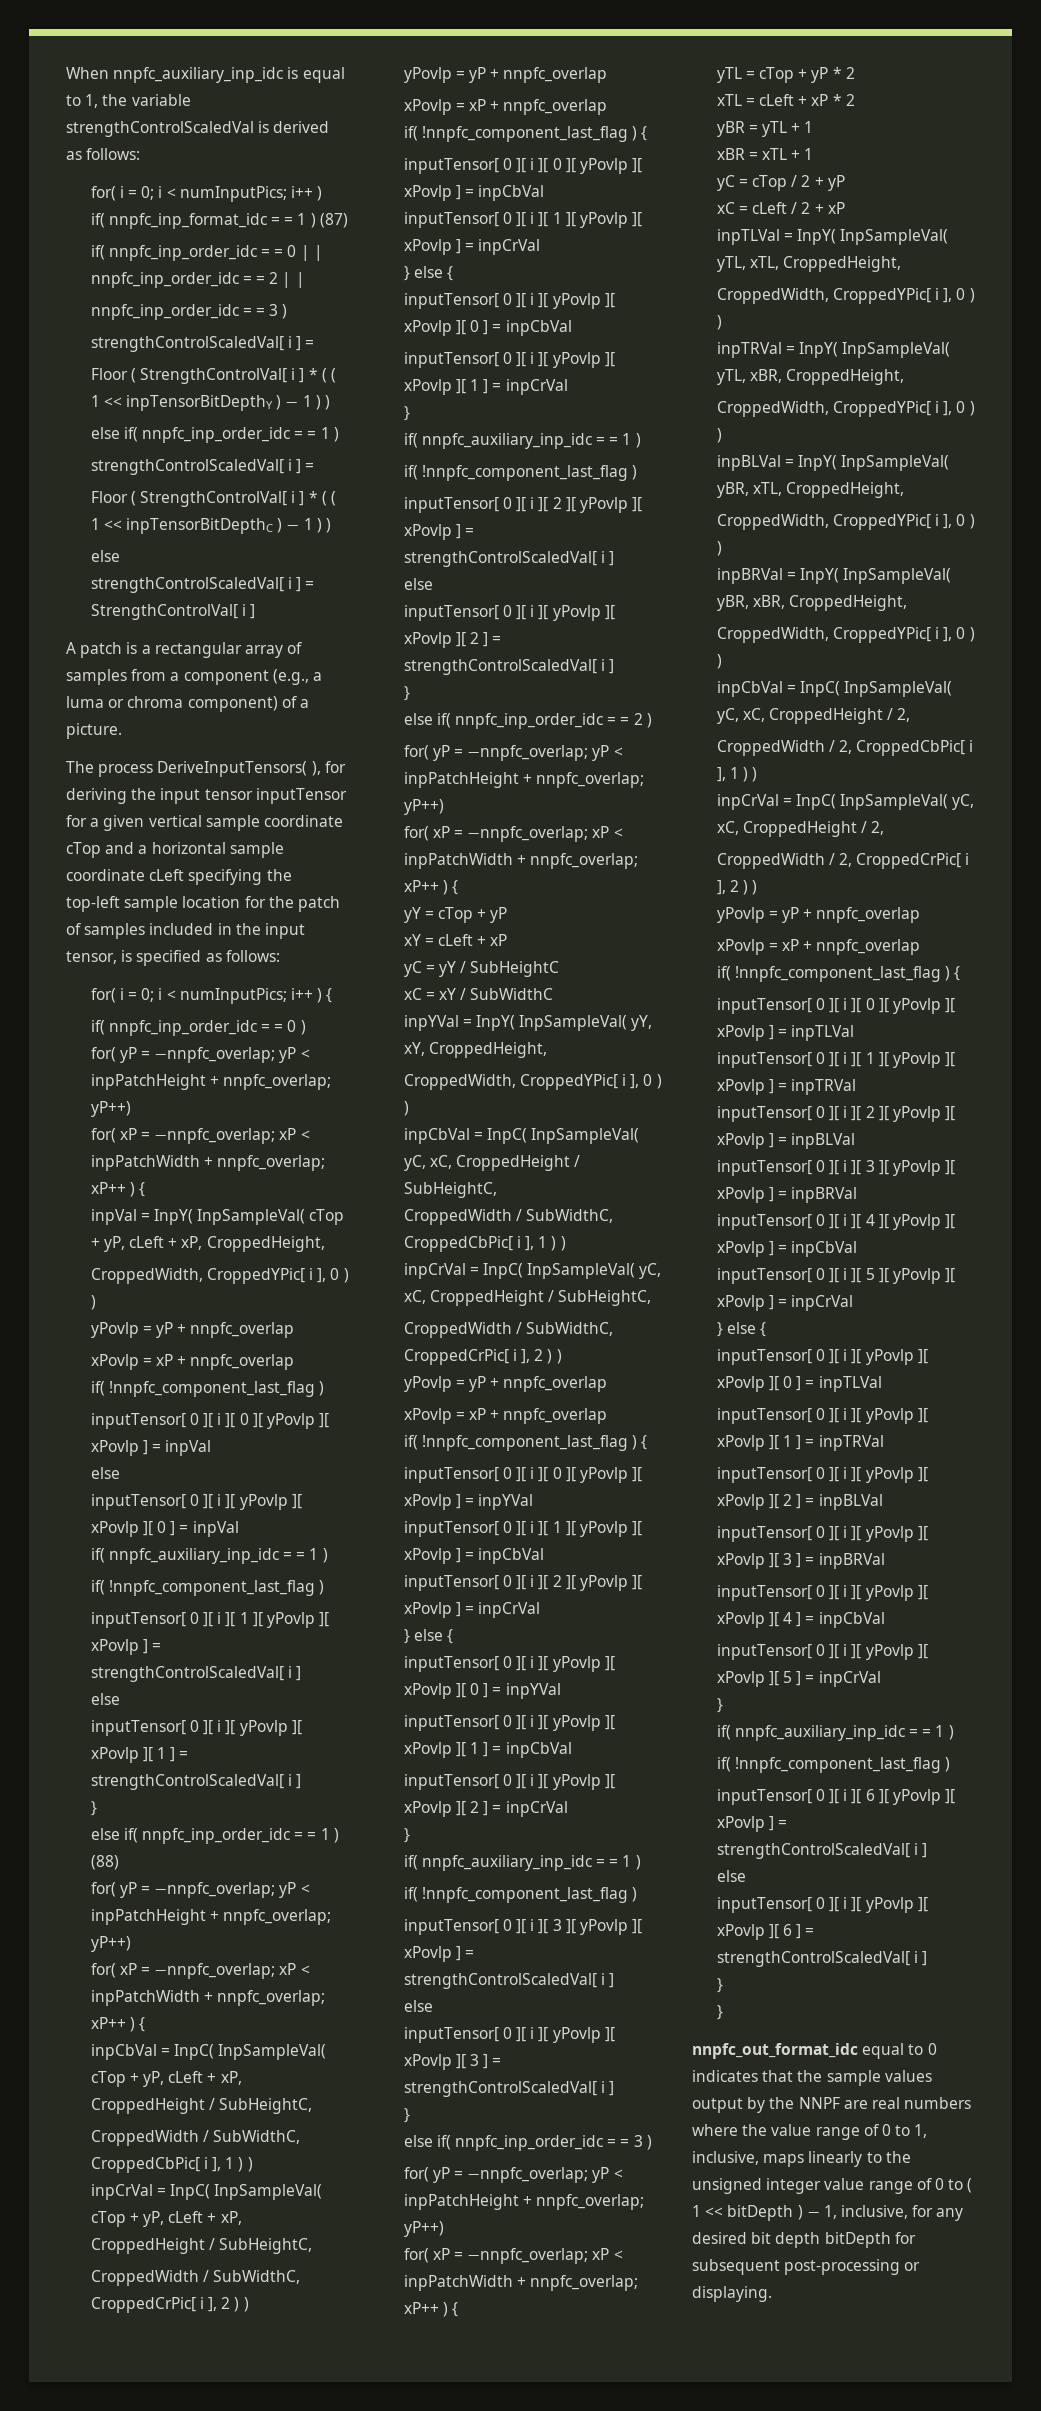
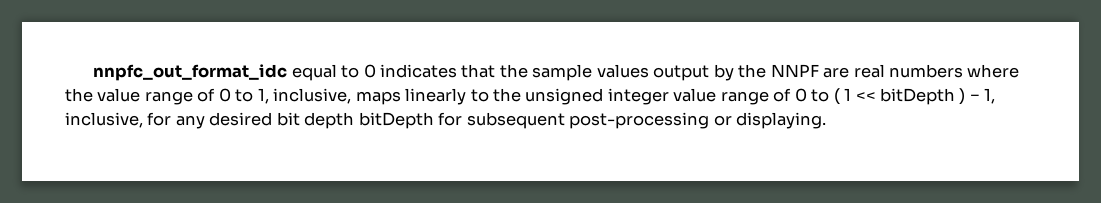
- When nnpfc_auxiliary_inp_idc is equal to 1, the variable strengthControlScaledVal is derived as follows:
- for( i = 0; i < numInputPics; i++ )
- if( nnpfc_inp_format_idc = = 1 ) (87)
- if( nnpfc_inp_order_idc = = 0 | | nnpfc_inp_order_idc = = 2 | |
- nnpfc_inp_order_idc = = 3 )
- strengthControlScaledVal[ i ] =
- Floor ( StrengthControlVal[ i ] * ( ( 1 << inpTensorBitDepthY ) − 1 ) )
- else if( nnpfc_inp_order_idc = = 1 )
- strengthControlScaledVal[ i ] =
- Floor ( StrengthControlVal[ i ] * ( ( 1 << inpTensorBitDepthC ) − 1 ) )
- else
- strengthControlScaledVal[ i ] = StrengthControlVal[ i ]
- A patch is a rectangular array of samples from a component (e.g., a luma or chroma component) of a picture.
- The process DeriveInputTensors( ), for deriving the input tensor inputTensor for a given vertical sample coordinate cTop and a horizontal sample coordinate cLeft specifying the top-left sample location for the patch of samples included in the input tensor, is specified as follows:
- for( i = 0; i < numInputPics; i++ ) {
- if( nnpfc_inp_order_idc = = 0 )
- for( yP = −nnpfc_overlap; yP < inpPatchHeight + nnpfc_overlap; yP++)
- for( xP = −nnpfc_overlap; xP < inpPatchWidth + nnpfc_overlap; xP++ ) {
- inpVal = InpY( InpSampleVal( cTop + yP, cLeft + xP, CroppedHeight,
- CroppedWidth, CroppedYPic[ i ], 0 ) )
- yPovlp = yP + nnpfc_overlap
- xPovlp = xP + nnpfc_overlap
- if( !nnpfc_component_last_flag )
- inputTensor[ 0 ][ i ][ 0 ][ yPovlp ][ xPovlp ] = inpVal
- else
- inputTensor[ 0 ][ i ][ yPovlp ][ xPovlp ][ 0 ] = inpVal
- if( nnpfc_auxiliary_inp_idc = = 1 )
- if( !nnpfc_component_last_flag )
- inputTensor[ 0 ][ i ][ 1 ][ yPovlp ][ xPovlp ] = strengthControlScaledVal[ i ]
- else
- inputTensor[ 0 ][ i ][ yPovlp ][ xPovlp ][ 1 ] = strengthControlScaledVal[ i ]
- }
- else if( nnpfc_inp_order_idc = = 1 ) (88)
- for( yP = −nnpfc_overlap; yP < inpPatchHeight + nnpfc_overlap; yP++)
- for( xP = −nnpfc_overlap; xP < inpPatchWidth + nnpfc_overlap; xP++ ) {
- inpCbVal = InpC( InpSampleVal( cTop + yP, cLeft + xP, CroppedHeight / SubHeightC,
- CroppedWidth / SubWidthC, CroppedCbPic[ i ], 1 ) )
- inpCrVal = InpC( InpSampleVal( cTop + yP, cLeft + xP, CroppedHeight / SubHeightC,
- CroppedWidth / SubWidthC, CroppedCrPic[ i ], 2 ) )
- yPovlp = yP + nnpfc_overlap
- xPovlp = xP + nnpfc_overlap
- if( !nnpfc_component_last_flag ) {
- inputTensor[ 0 ][ i ][ 0 ][ yPovlp ][ xPovlp ] = inpCbVal
- inputTensor[ 0 ][ i ][ 1 ][ yPovlp ][ xPovlp ] = inpCrVal
- } else {
- inputTensor[ 0 ][ i ][ yPovlp ][ xPovlp ][ 0 ] = inpCbVal
- inputTensor[ 0 ][ i ][ yPovlp ][ xPovlp ][ 1 ] = inpCrVal
- }
- if( nnpfc_auxiliary_inp_idc = = 1 )
- if( !nnpfc_component_last_flag )
- inputTensor[ 0 ][ i ][ 2 ][ yPovlp ][ xPovlp ] = strengthControlScaledVal[ i ]
- else
- inputTensor[ 0 ][ i ][ yPovlp ][ xPovlp ][ 2 ] = strengthControlScaledVal[ i ]
- }
- else if( nnpfc_inp_order_idc = = 2 )
- for( yP = −nnpfc_overlap; yP < inpPatchHeight + nnpfc_overlap; yP++)
- for( xP = −nnpfc_overlap; xP < inpPatchWidth + nnpfc_overlap; xP++ ) {
- yY = cTop + yP
- xY = cLeft + xP
- yC = yY / SubHeightC
- xC = xY / SubWidthC
- inpYVal = InpY( InpSampleVal( yY, xY, CroppedHeight,
- CroppedWidth, CroppedYPic[ i ], 0 ) )
- inpCbVal = InpC( InpSampleVal( yC, xC, CroppedHeight / SubHeightC,
- CroppedWidth / SubWidthC, CroppedCbPic[ i ], 1 ) )
- inpCrVal = InpC( InpSampleVal( yC, xC, CroppedHeight / SubHeightC,
- CroppedWidth / SubWidthC, CroppedCrPic[ i ], 2 ) )
- yPovlp = yP + nnpfc_overlap
- xPovlp = xP + nnpfc_overlap
- if( !nnpfc_component_last_flag ) {
- inputTensor[ 0 ][ i ][ 0 ][ yPovlp ][ xPovlp ] = inpYVal
- inputTensor[ 0 ][ i ][ 1 ][ yPovlp ][ xPovlp ] = inpCbVal
- inputTensor[ 0 ][ i ][ 2 ][ yPovlp ][ xPovlp ] = inpCrVal
- } else {
- inputTensor[ 0 ][ i ][ yPovlp ][ xPovlp ][ 0 ] = inpYVal
- inputTensor[ 0 ][ i ][ yPovlp ][ xPovlp ][ 1 ] = inpCbVal
- inputTensor[ 0 ][ i ][ yPovlp ][ xPovlp ][ 2 ] = inpCrVal
- }
- if( nnpfc_auxiliary_inp_idc = = 1 )
- if( !nnpfc_component_last_flag )
- inputTensor[ 0 ][ i ][ 3 ][ yPovlp ][ xPovlp ] = strengthControlScaledVal[ i ]
- else
- inputTensor[ 0 ][ i ][ yPovlp ][ xPovlp ][ 3 ] = strengthControlScaledVal[ i ]
- }
- else if( nnpfc_inp_order_idc = = 3 )
- for( yP = −nnpfc_overlap; yP < inpPatchHeight + nnpfc_overlap; yP++)
- for( xP = −nnpfc_overlap; xP < inpPatchWidth + nnpfc_overlap; xP++ ) {
- yTL = cTop + yP * 2
- xTL = cLeft + xP * 2
- yBR = yTL + 1
- xBR = xTL + 1
- yC = cTop / 2 + yP
- xC = cLeft / 2 + xP
- inpTLVal = InpY( InpSampleVal( yTL, xTL, CroppedHeight,
- CroppedWidth, CroppedYPic[ i ], 0 ) )
- inpTRVal = InpY( InpSampleVal( yTL, xBR, CroppedHeight,
- CroppedWidth, CroppedYPic[ i ], 0 ) )
- inpBLVal = InpY( InpSampleVal( yBR, xTL, CroppedHeight,
- CroppedWidth, CroppedYPic[ i ], 0 ) )
- inpBRVal = InpY( InpSampleVal( yBR, xBR, CroppedHeight,
- CroppedWidth, CroppedYPic[ i ], 0 ) )
- inpCbVal = InpC( InpSampleVal( yC, xC, CroppedHeight / 2,
- CroppedWidth / 2, CroppedCbPic[ i ], 1 ) )
- inpCrVal = InpC( InpSampleVal( yC, xC, CroppedHeight / 2,
- CroppedWidth / 2, CroppedCrPic[ i ], 2 ) )
- yPovlp = yP + nnpfc_overlap
- xPovlp = xP + nnpfc_overlap
- if( !nnpfc_component_last_flag ) {
- inputTensor[ 0 ][ i ][ 0 ][ yPovlp ][ xPovlp ] = inpTLVal
- inputTensor[ 0 ][ i ][ 1 ][ yPovlp ][ xPovlp ] = inpTRVal
- inputTensor[ 0 ][ i ][ 2 ][ yPovlp ][ xPovlp ] = inpBLVal
- inputTensor[ 0 ][ i ][ 3 ][ yPovlp ][ xPovlp ] = inpBRVal
- inputTensor[ 0 ][ i ][ 4 ][ yPovlp ][ xPovlp ] = inpCbVal
- inputTensor[ 0 ][ i ][ 5 ][ yPovlp ][ xPovlp ] = inpCrVal
- } else {
- inputTensor[ 0 ][ i ][ yPovlp ][ xPovlp ][ 0 ] = inpTLVal
- inputTensor[ 0 ][ i ][ yPovlp ][ xPovlp ][ 1 ] = inpTRVal
- inputTensor[ 0 ][ i ][ yPovlp ][ xPovlp ][ 2 ] = inpBLVal
- inputTensor[ 0 ][ i ][ yPovlp ][ xPovlp ][ 3 ] = inpBRVal
- inputTensor[ 0 ][ i ][ yPovlp ][ xPovlp ][ 4 ] = inpCbVal
- inputTensor[ 0 ][ i ][ yPovlp ][ xPovlp ][ 5 ] = inpCrVal
- }
- if( nnpfc_auxiliary_inp_idc = = 1 )
- if( !nnpfc_component_last_flag )
- inputTensor[ 0 ][ i ][ 6 ][ yPovlp ][ xPovlp ] = strengthControlScaledVal[ i ]
- else
- inputTensor[ 0 ][ i ][ yPovlp ][ xPovlp ][ 6 ] = strengthControlScaledVal[ i ]
- }
- }

